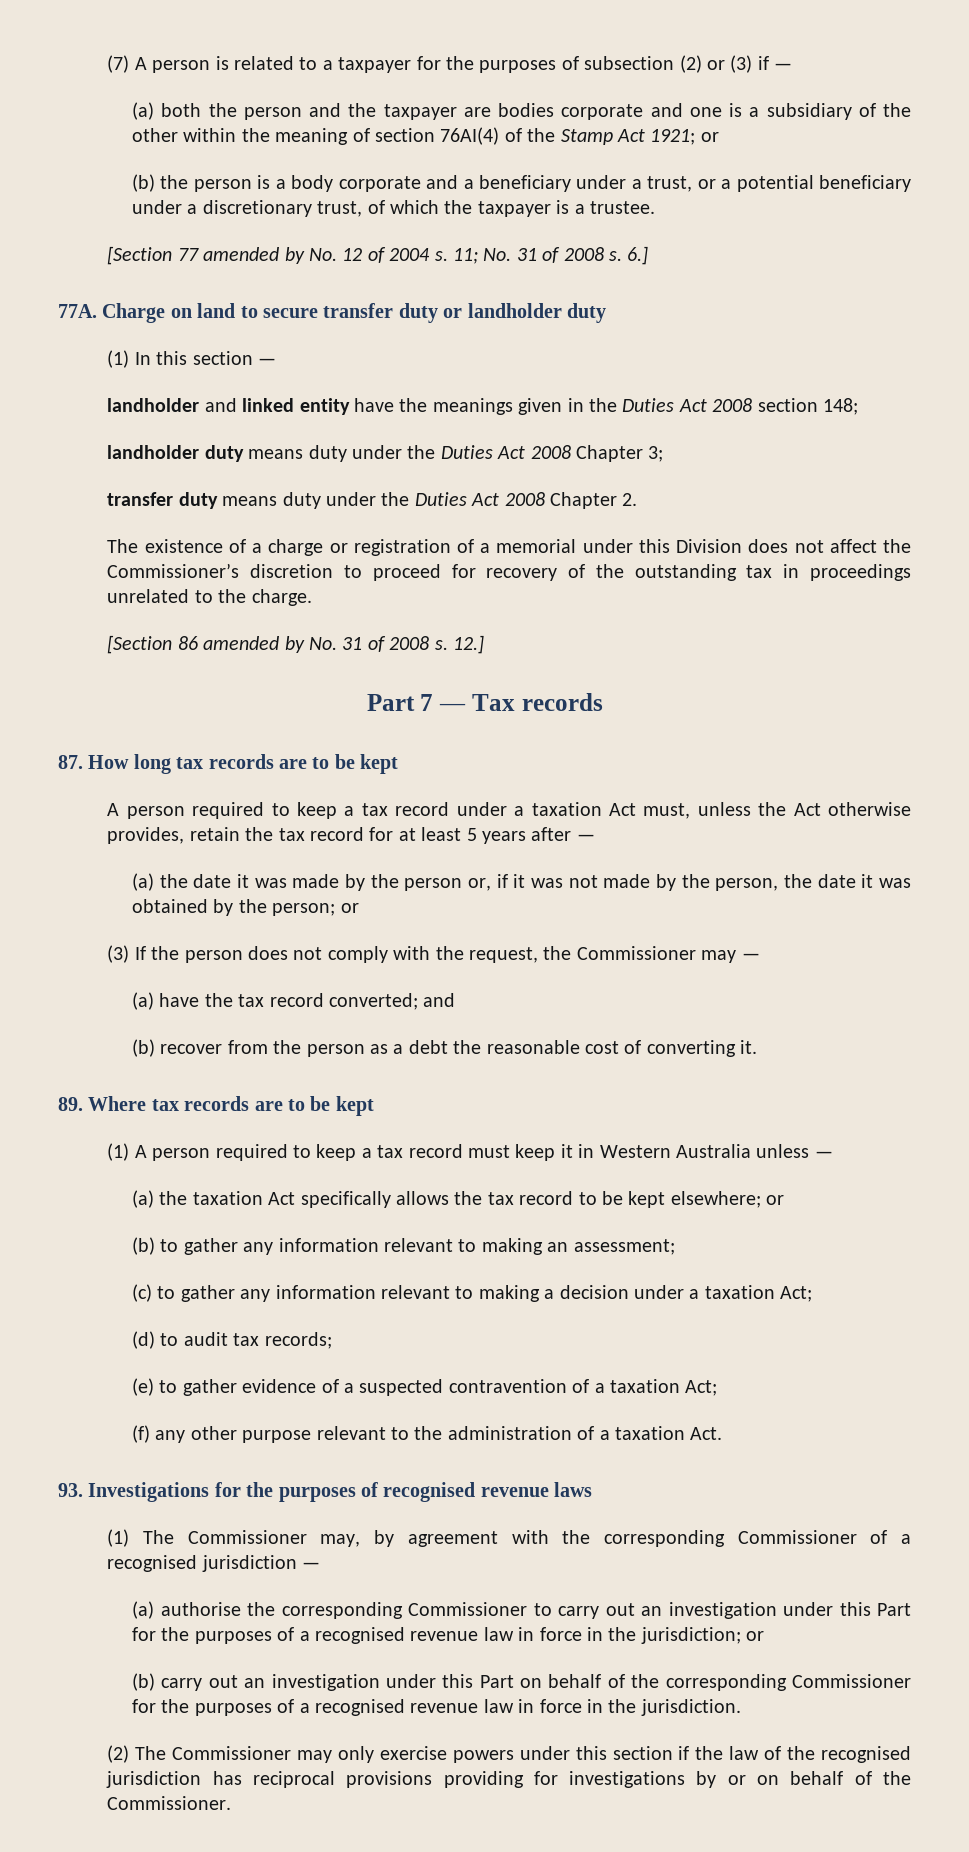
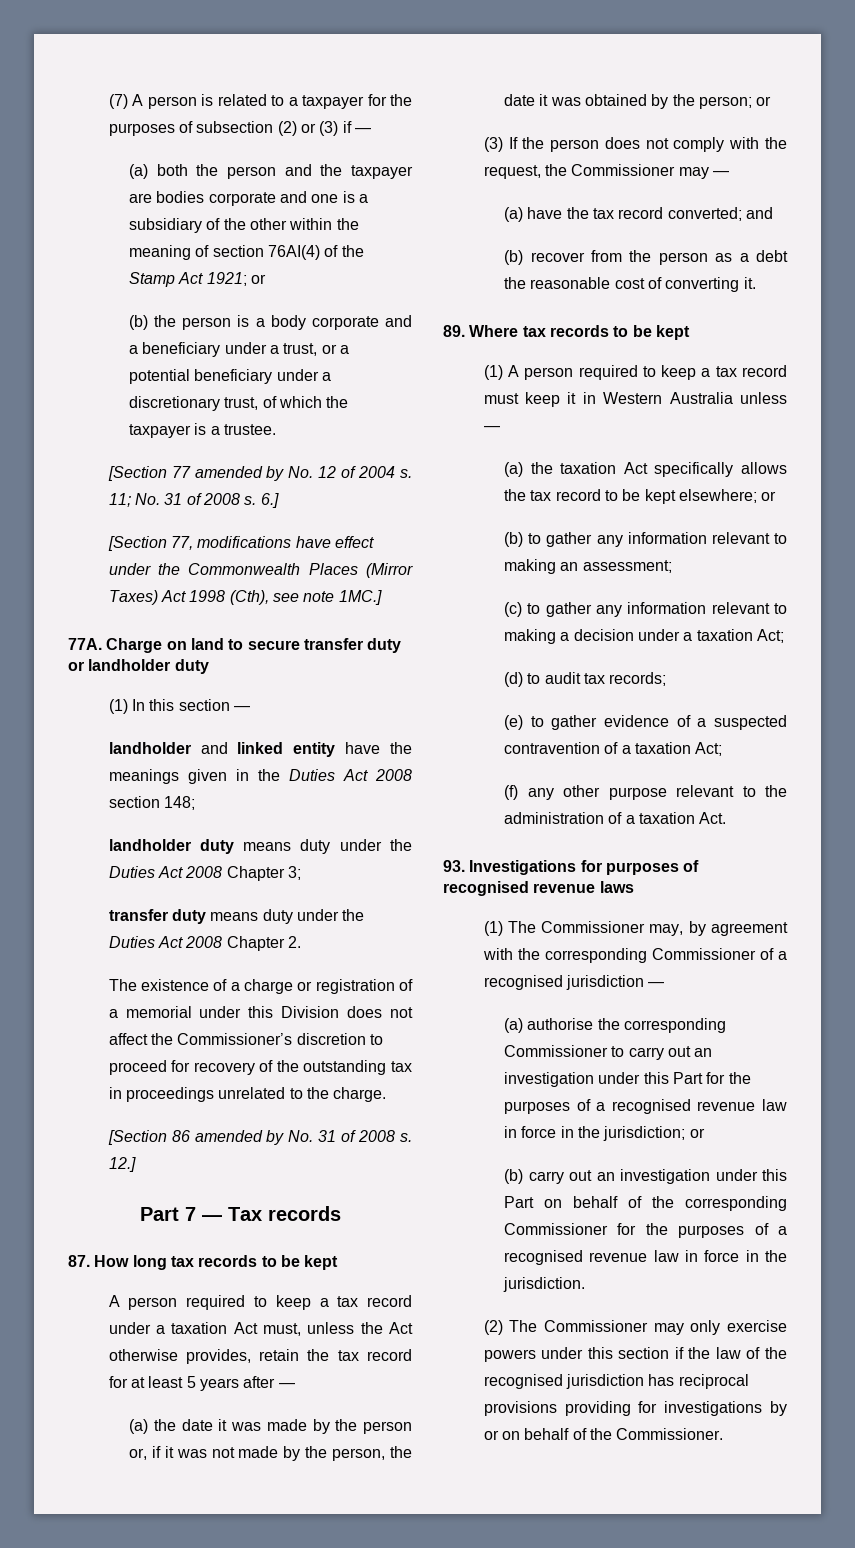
+ [Section 77, modifications have effect under the Commonwealth Places (Mirror Taxes) Act 1998 (Cth), see note 1MC.]
- 87. How long tax records are to be kept
+ 87. How long tax records to be kept
- 89. Where tax records are to be kept
+ 89. Where tax records to be kept
- 93. Investigations for the purposes of recognised revenue laws
+ 93. Investigations for purposes of recognised revenue laws

